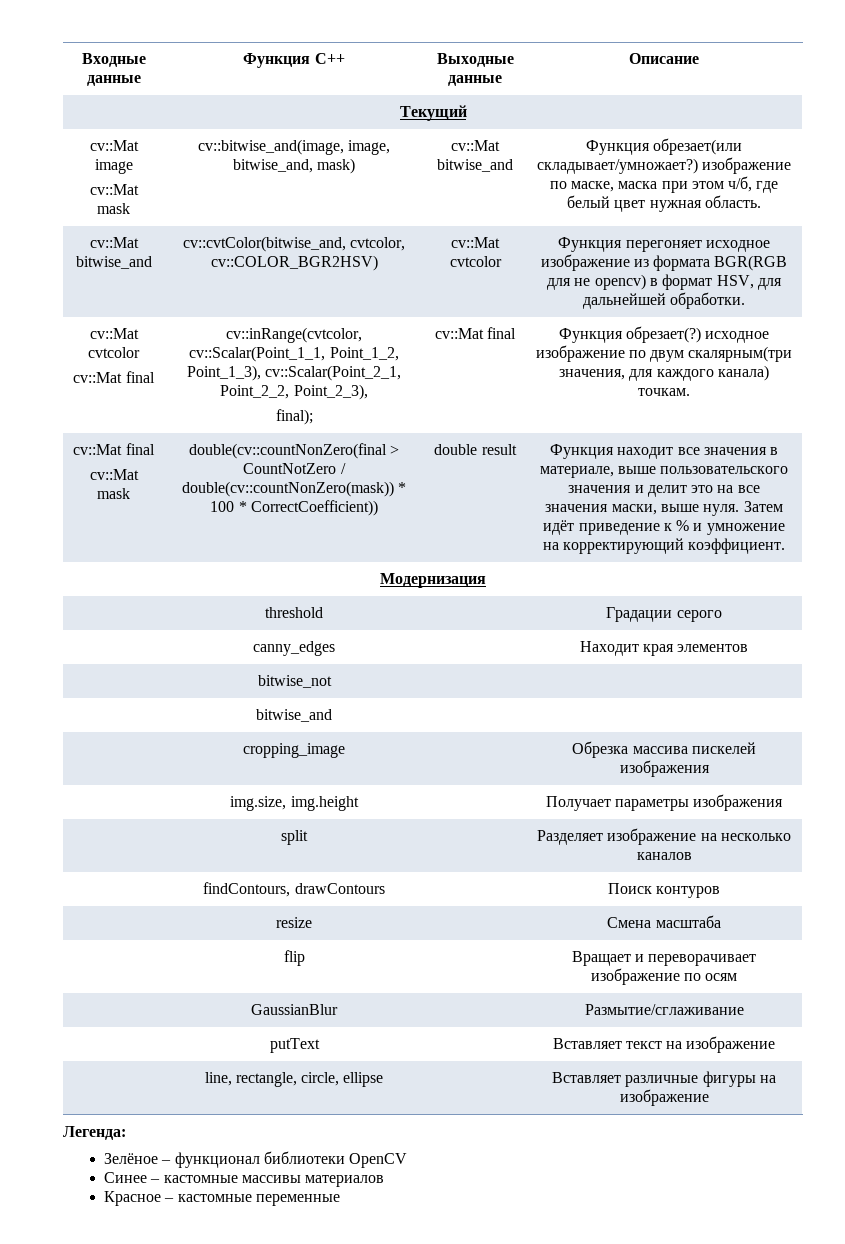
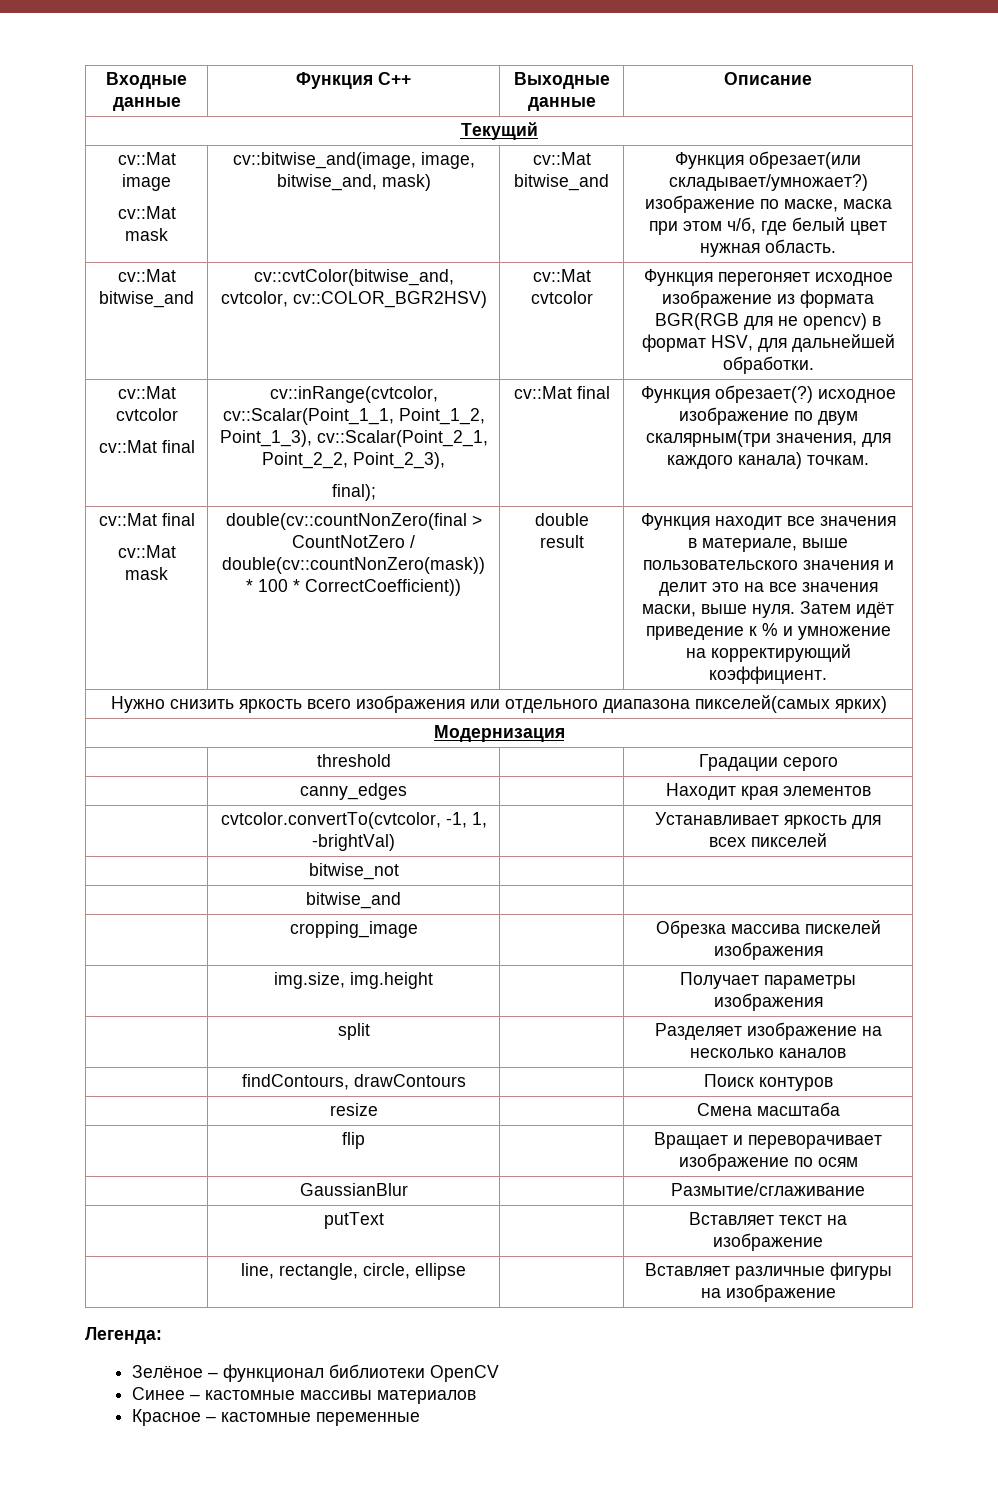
+ Нужно снизить яркость всего изображения или отдельного диапазона пикселей(самых ярких)
+ | cvtcolor.convertTo(cvtcolor, -1, 1, -brightVal) | | Устанавливает яркость для всех пикселей

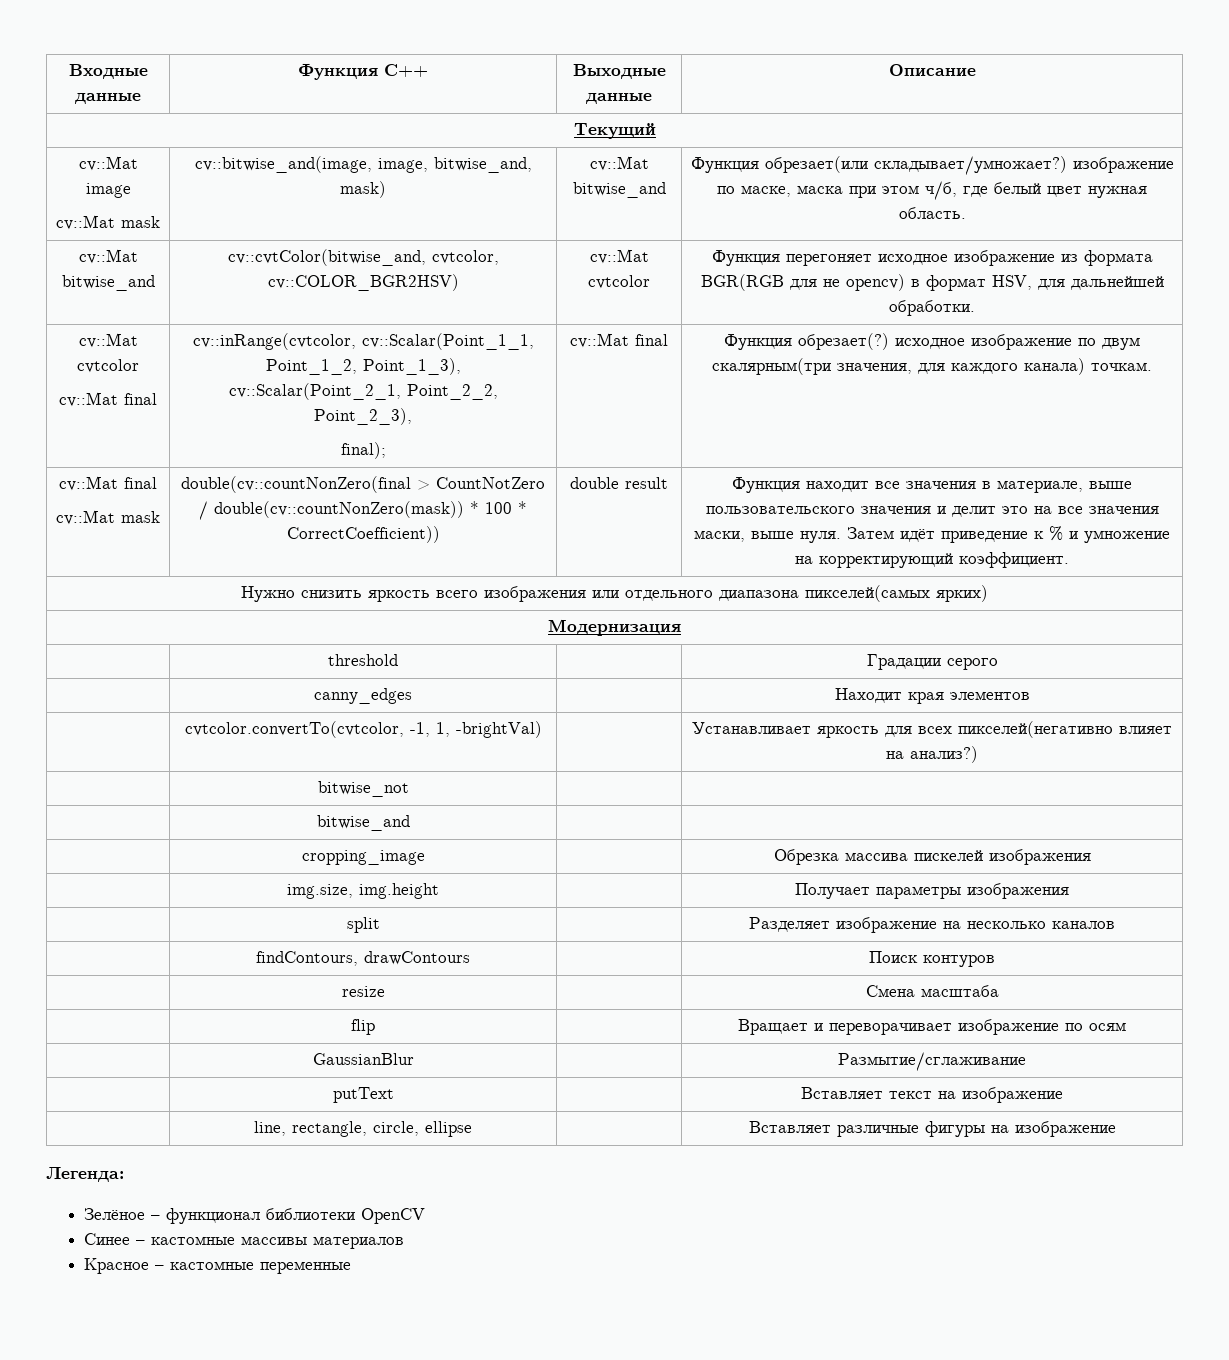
- | cvtcolor.convertTo(cvtcolor, -1, 1, -brightVal) | | Устанавливает яркость для всех пикселей
+ | cvtcolor.convertTo(cvtcolor, -1, 1, -brightVal) | | Устанавливает яркость для всех пикселей(негативно влияет на анализ?)

